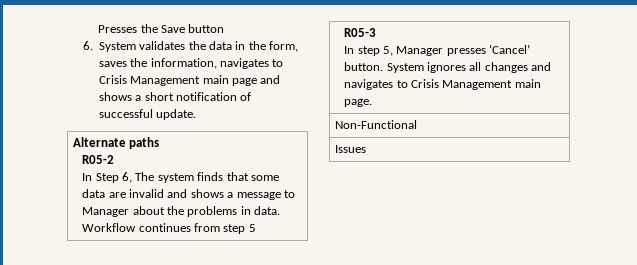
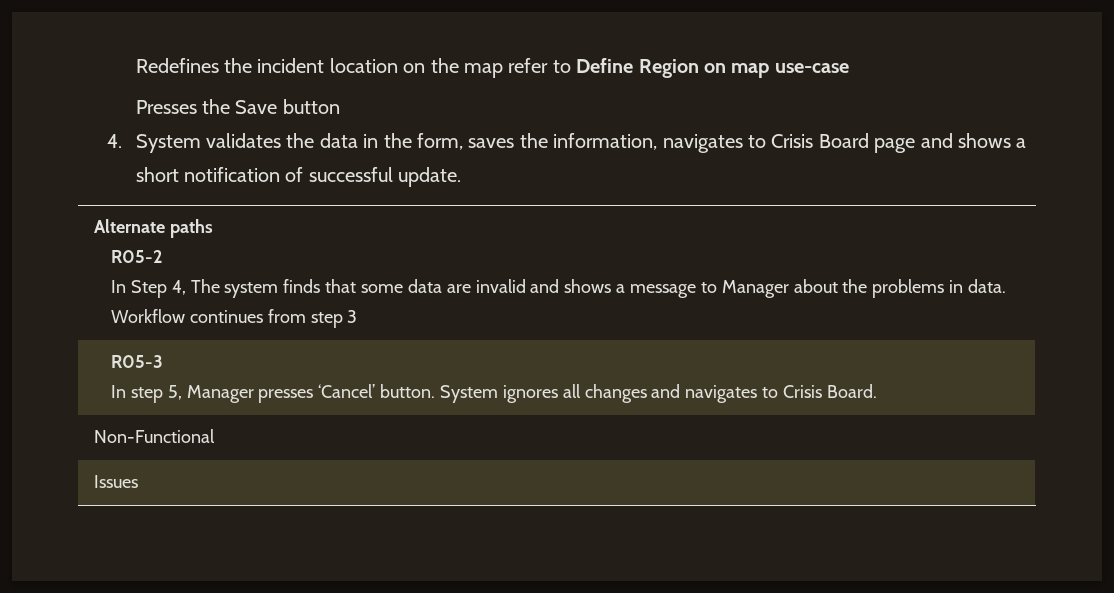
+ Redefines the incident location on the map refer to Define Region on map use-case
- 6. System validates the data in the form, saves the information, navigates to Crisis Management main page and shows a short notification of successful update.
+ 4. System validates the data in the form, saves the information, navigates to Crisis Board page and shows a short notification of successful update.
  Alternate paths
  R05-2
- In Step 6, The system finds that some data are invalid and shows a message to Manager about the problems in data. Workflow continues from step 5
+ In Step 4, The system finds that some data are invalid and shows a message to Manager about the problems in data. Workflow continues from step 3
  R05-3
- In step 5, Manager presses ‘Cancel’ button. System ignores all changes and navigates to Crisis Management main page.
+ In step 5, Manager presses ‘Cancel’ button. System ignores all changes and navigates to Crisis Board.

